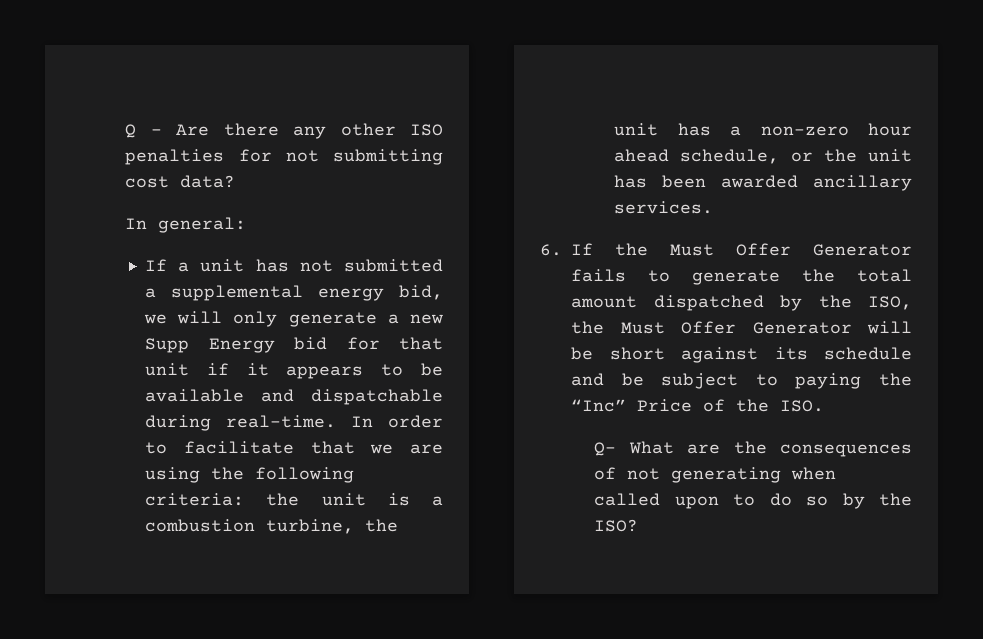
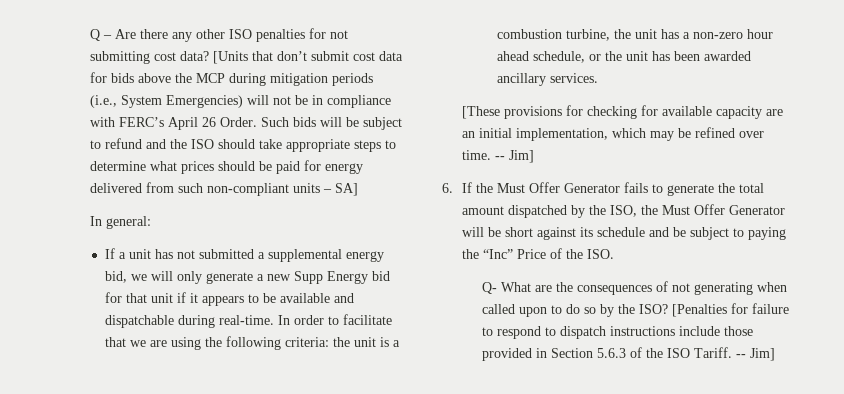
+ [Units that don’t submit cost data for bids above the MCP during mitigation periods (i.e., System Emergencies) will not be in compliance with FERC’s April 26 Order. Such bids will be subject to refund and the ISO should take appropriate steps to determine what prices should be paid for energy delivered from such non-compliant units – SA]
+ [These provisions for checking for available capacity are an initial implementation, which may be refined over time. -- Jim]
+ [Penalties for failure to respond to dispatch instructions include those provided in Section 5.6.3 of the ISO Tariff. -- Jim]

